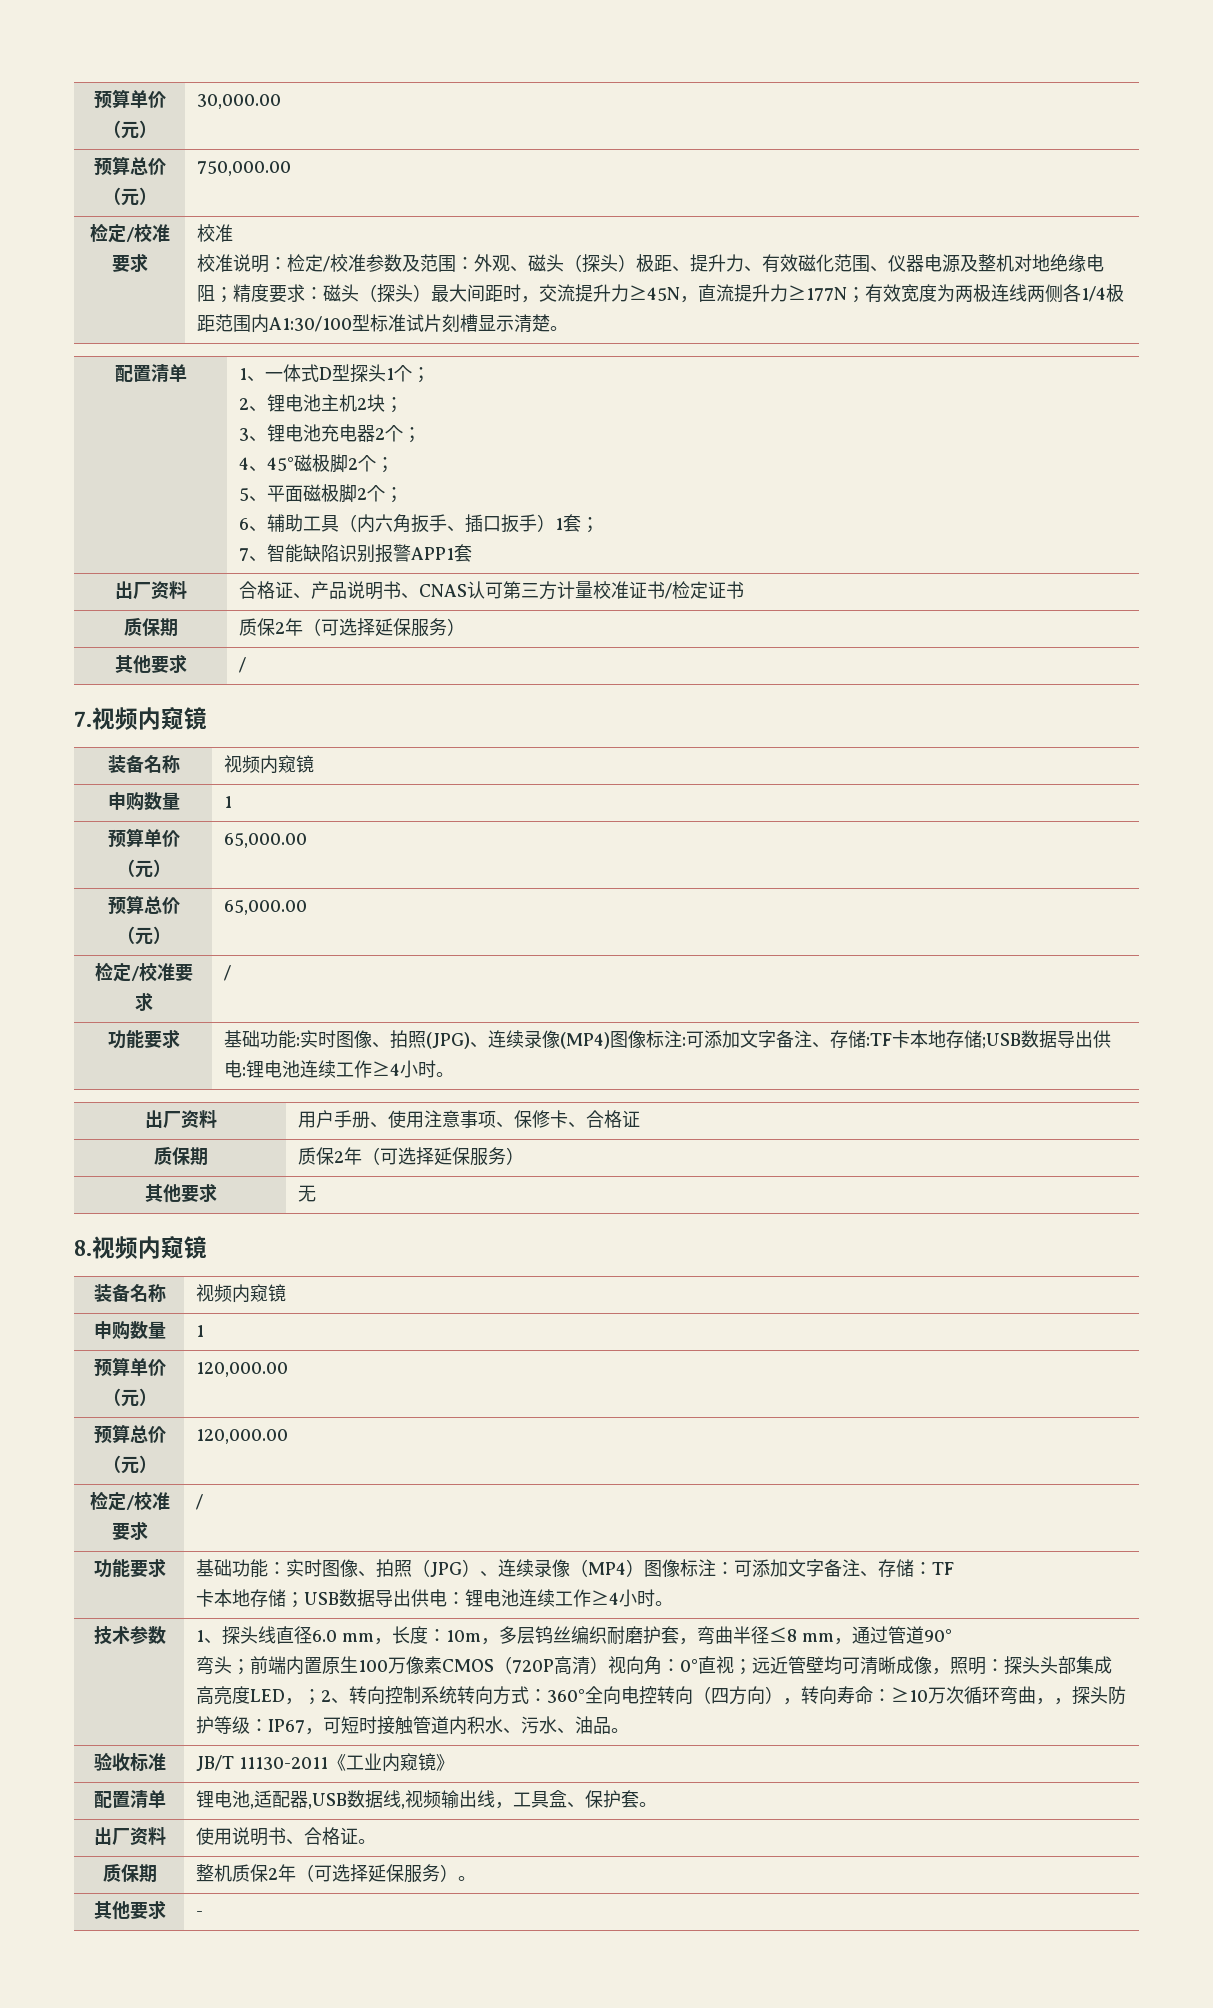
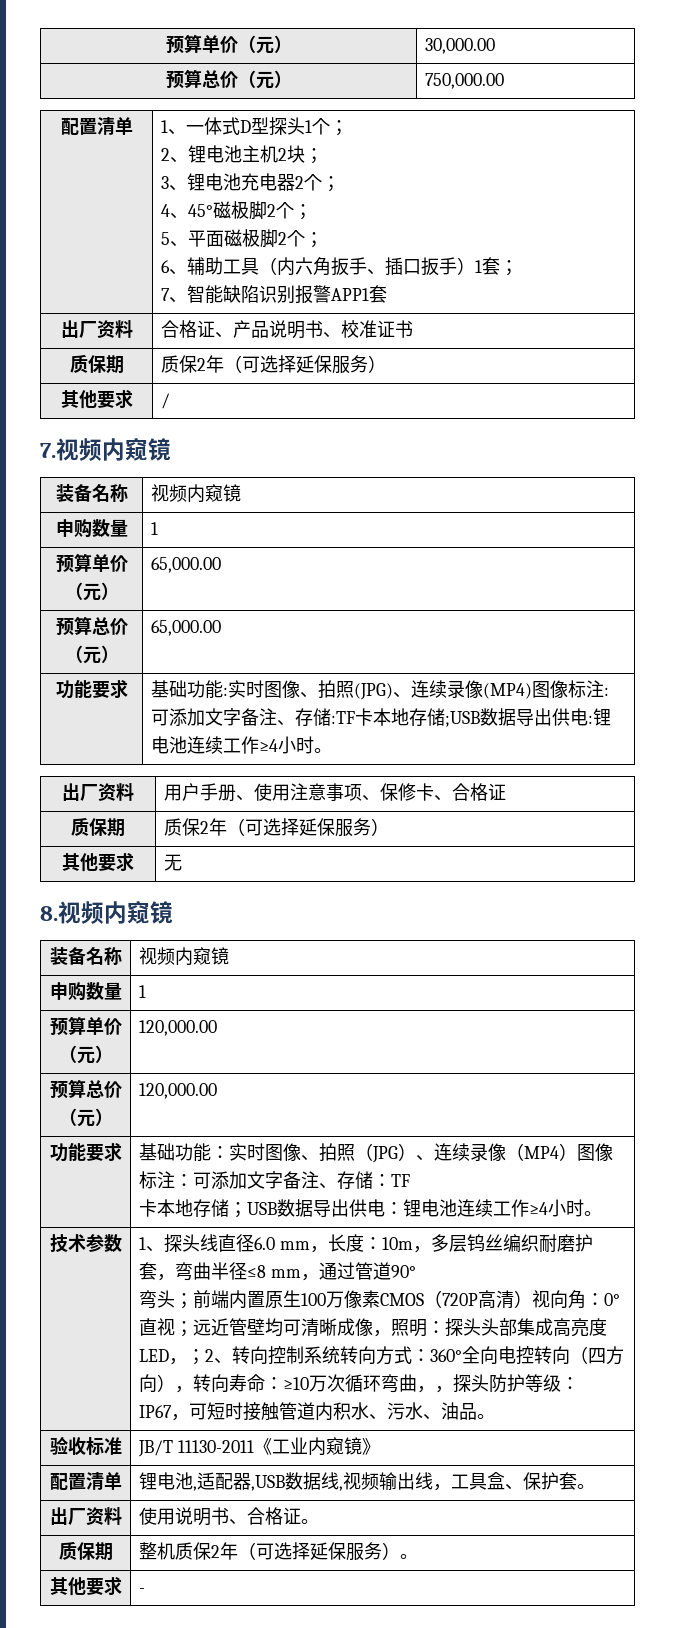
- 检定/校准要求 | 校准
- 校准说明：检定/校准参数及范围：外观、磁头（探头）极距、提升力、有效磁化范围、仪器电源及整机对地绝缘电阻；精度要求：磁头（探头）最大间距时，交流提升力≥45N，直流提升力≥177N；有效宽度为两极连线两侧各1/4极距范围内A1:30/100型标准试片刻槽显示清楚。
- 出厂资料 | 合格证、产品说明书、CNAS认可第三方计量校准证书/检定证书
+ 出厂资料 | 合格证、产品说明书、校准证书
  预算总价（元） | 65,000.00
- 检定/校准要求 | /
  预算总价（元） | 120,000.00
- 检定/校准要求 | /

